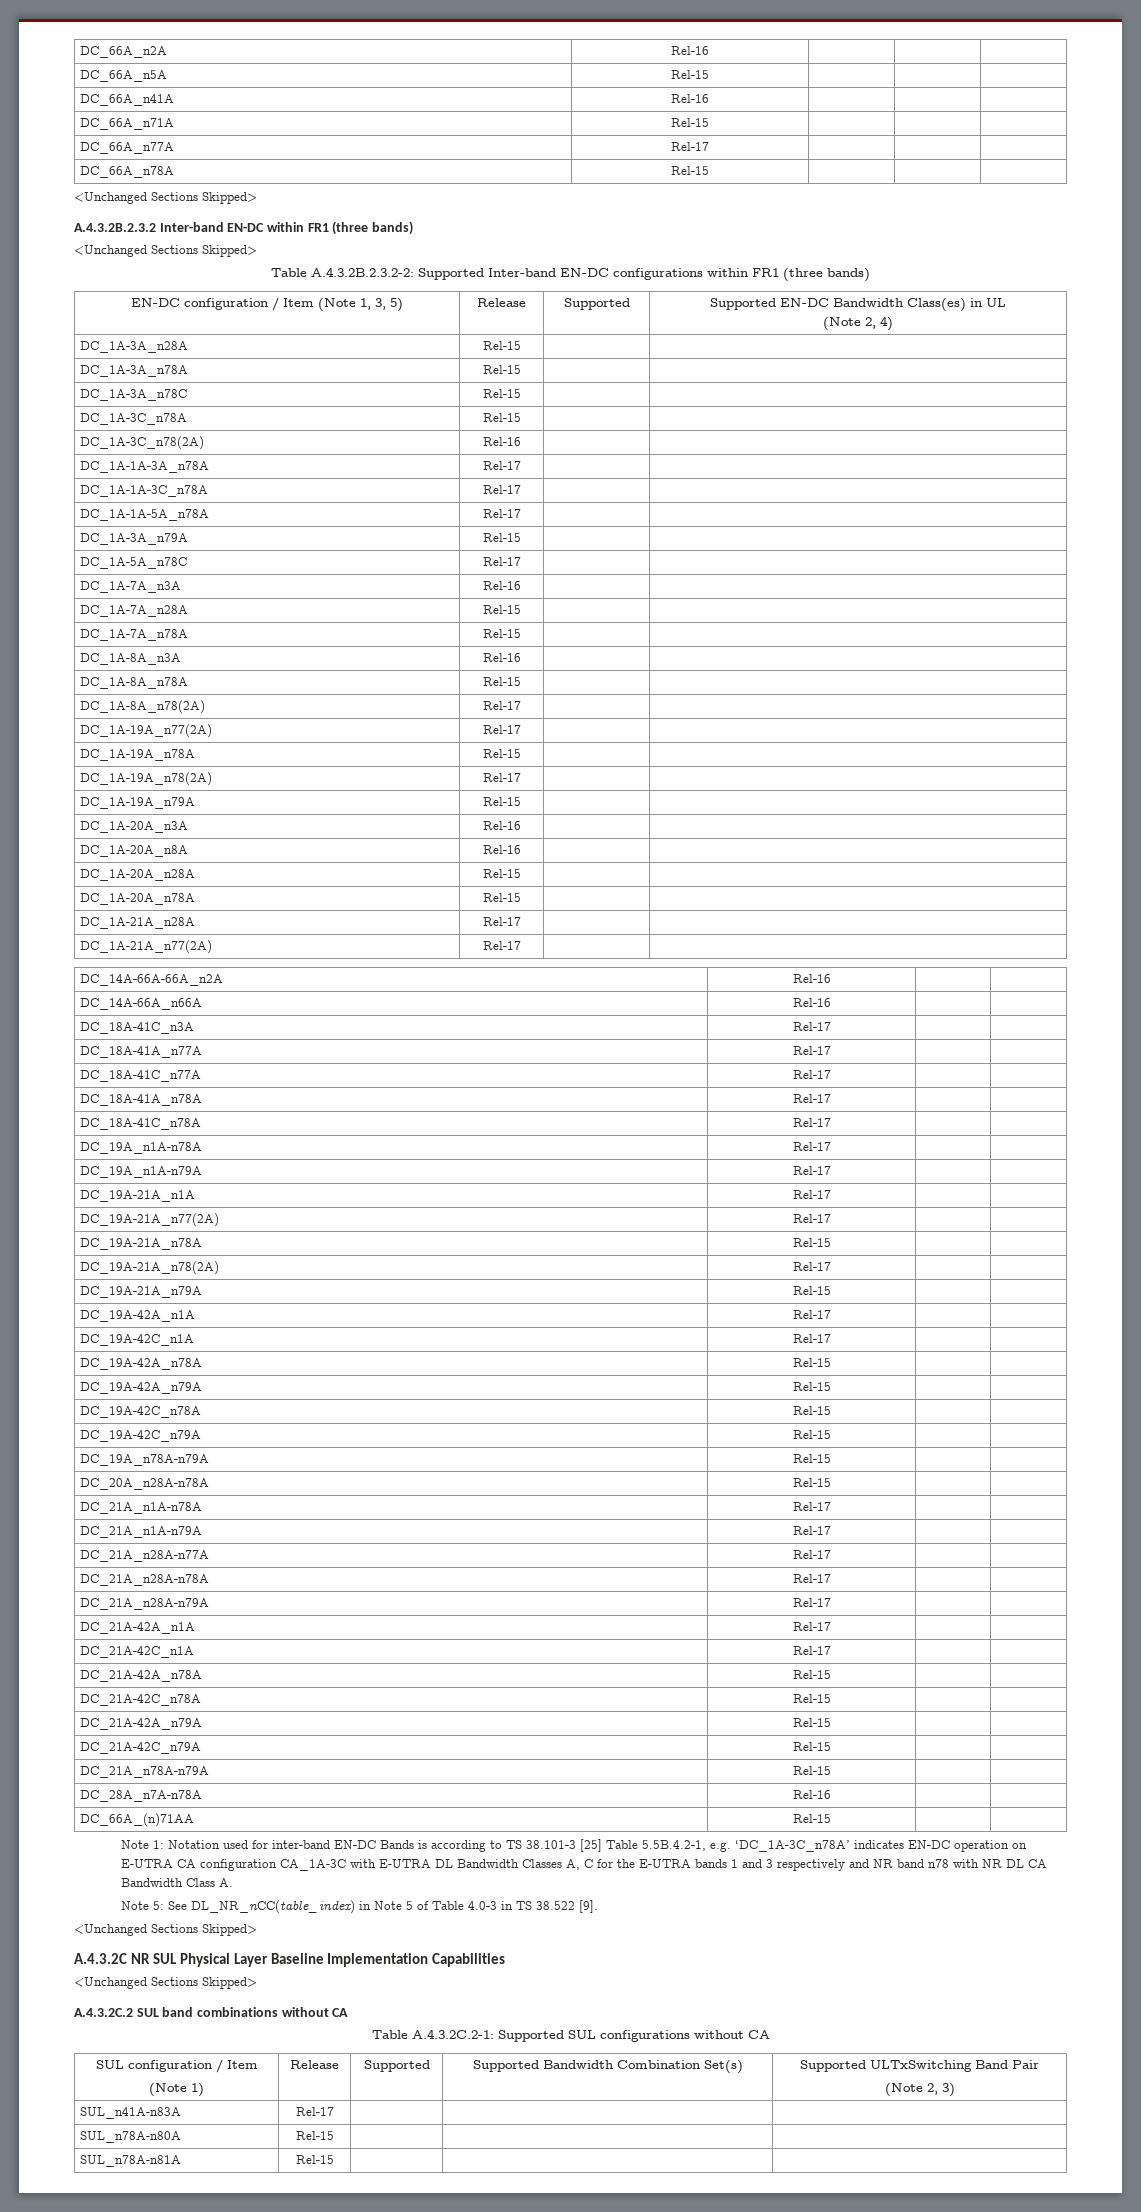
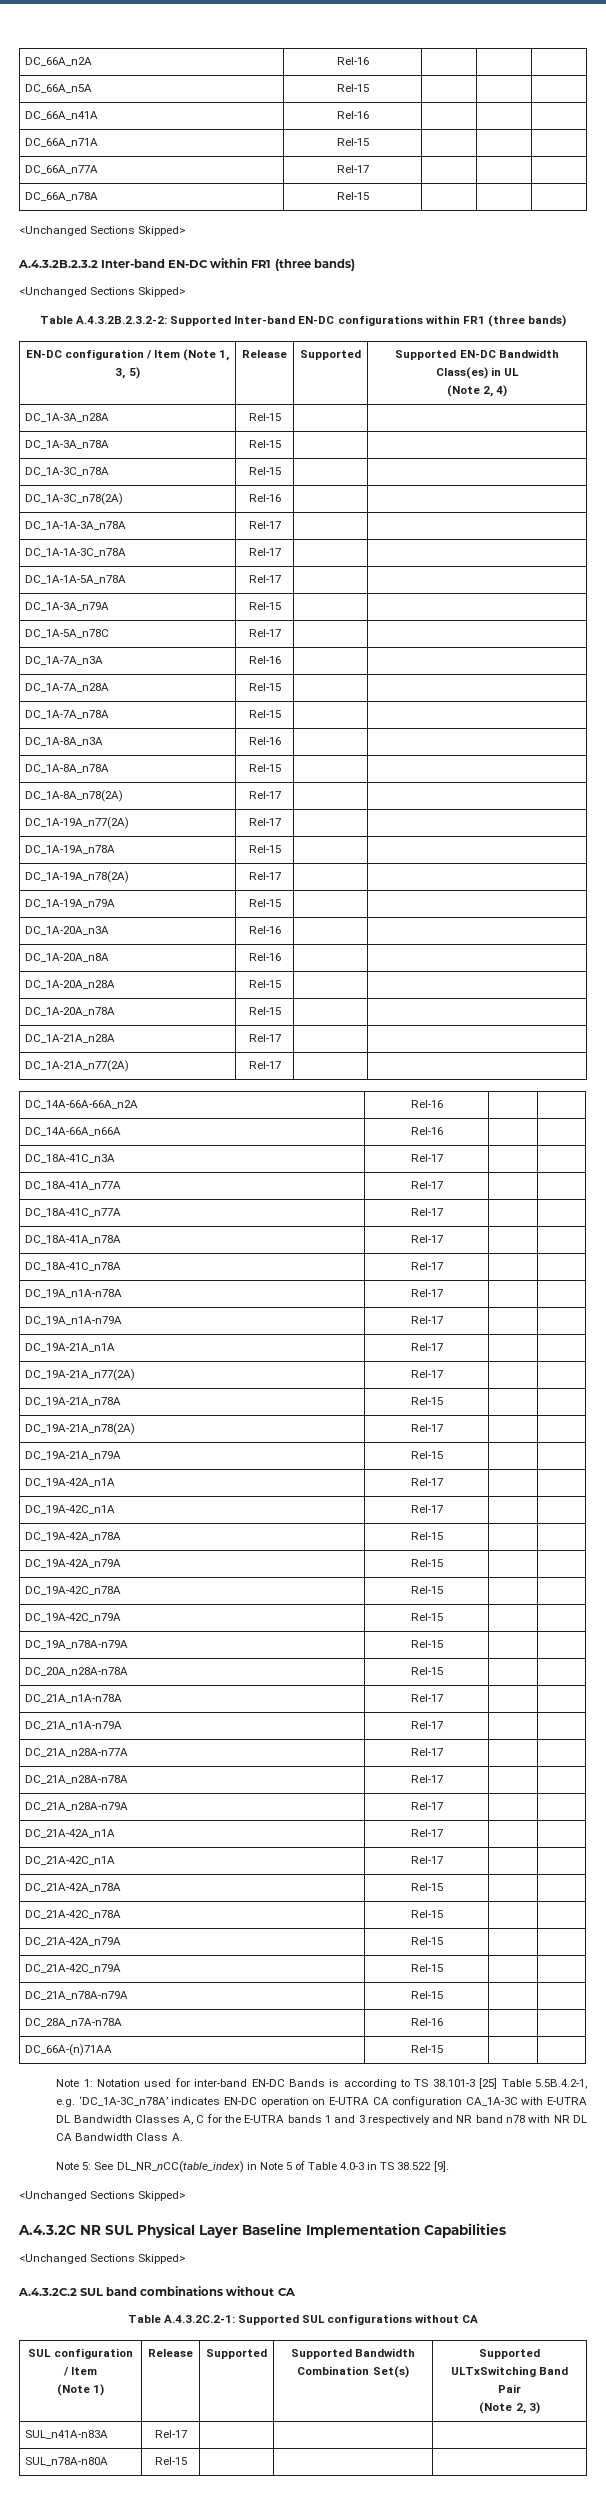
- DC_1A-3A_n78C | Rel-15 | |
- DC_66A_(n)71AA | Rel-15 | |
+ DC_66A-(n)71AA | Rel-15 | |
- SUL_n78A-n81A | Rel-15 | | |

